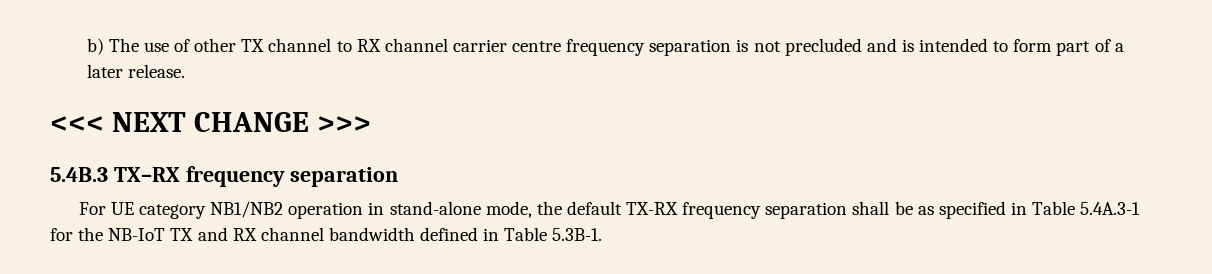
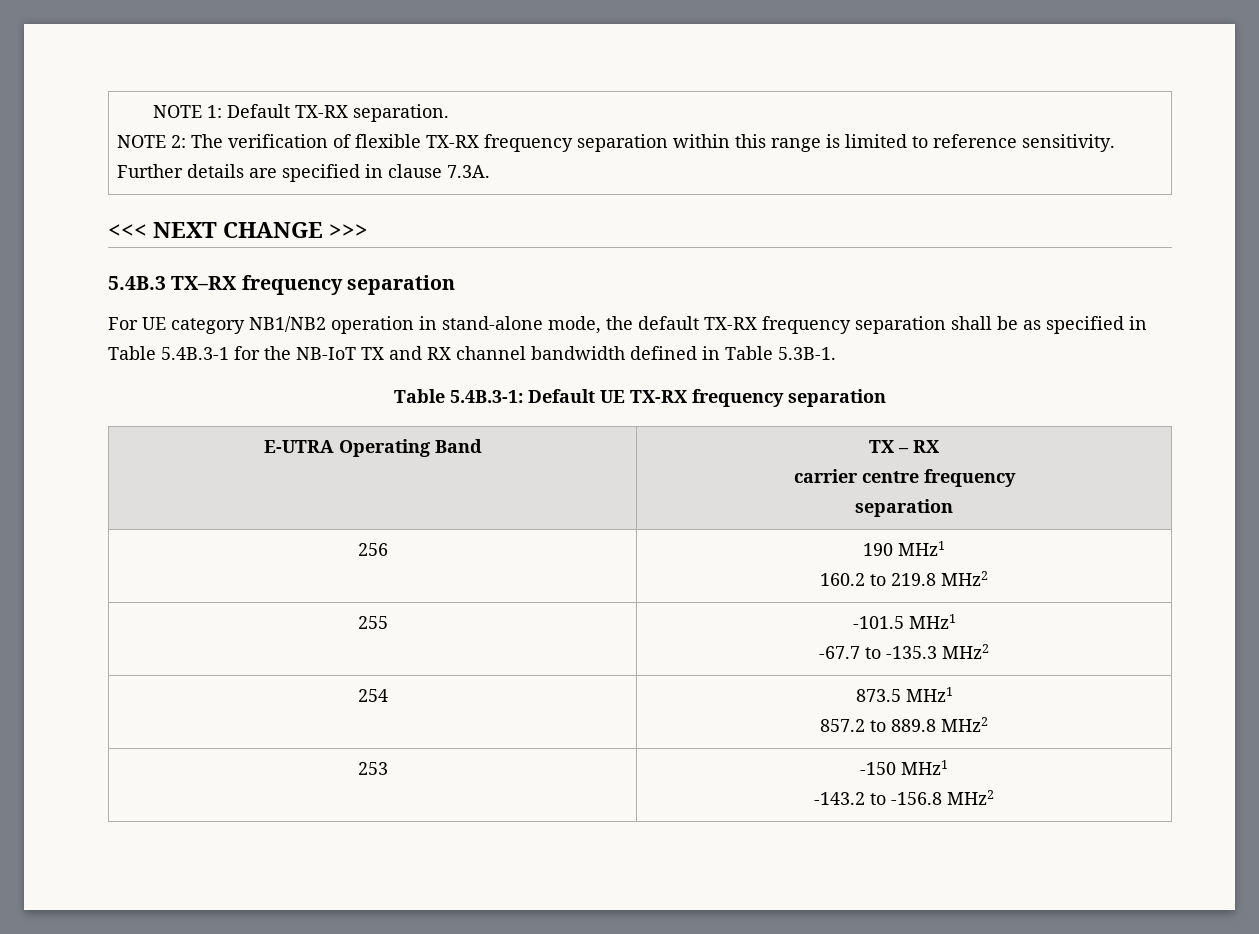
- b) The use of other TX channel to RX channel carrier centre frequency separation is not precluded and is intended to form part of a later release.
+ NOTE 1: Default TX-RX separation.
+ NOTE 2: The verification of flexible TX-RX frequency separation within this range is limited to reference sensitivity. Further details are specified in clause 7.3A.
- For UE category NB1/NB2 operation in stand-alone mode, the default TX-RX frequency separation shall be as specified in Table 5.4A.3-1 for the NB-IoT TX and RX channel bandwidth defined in Table 5.3B-1.
+ For UE category NB1/NB2 operation in stand-alone mode, the default TX-RX frequency separation shall be as specified in Table 5.4B.3-1 for the NB-IoT TX and RX channel bandwidth defined in Table 5.3B-1.
+ Table 5.4B.3-1: Default UE TX-RX frequency separation
+ E-UTRA Operating Band | TX – RX
+ carrier centre frequency
+ separation
+ 256 | 190 MHz1
+ 160.2 to 219.8 MHz2
+ 255 | -101.5 MHz1
+ -67.7 to -135.3 MHz2
+ 254 | 873.5 MHz1
+ 857.2 to 889.8 MHz2
+ 253 | -150 MHz1
+ -143.2 to -156.8 MHz2

